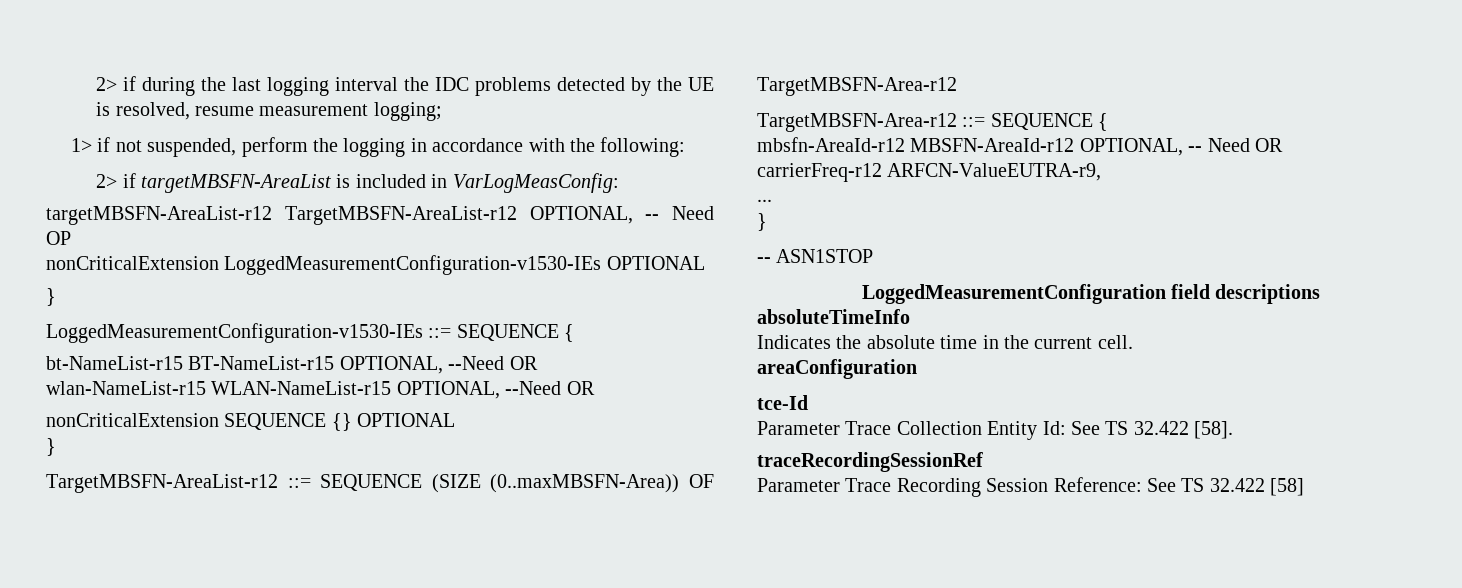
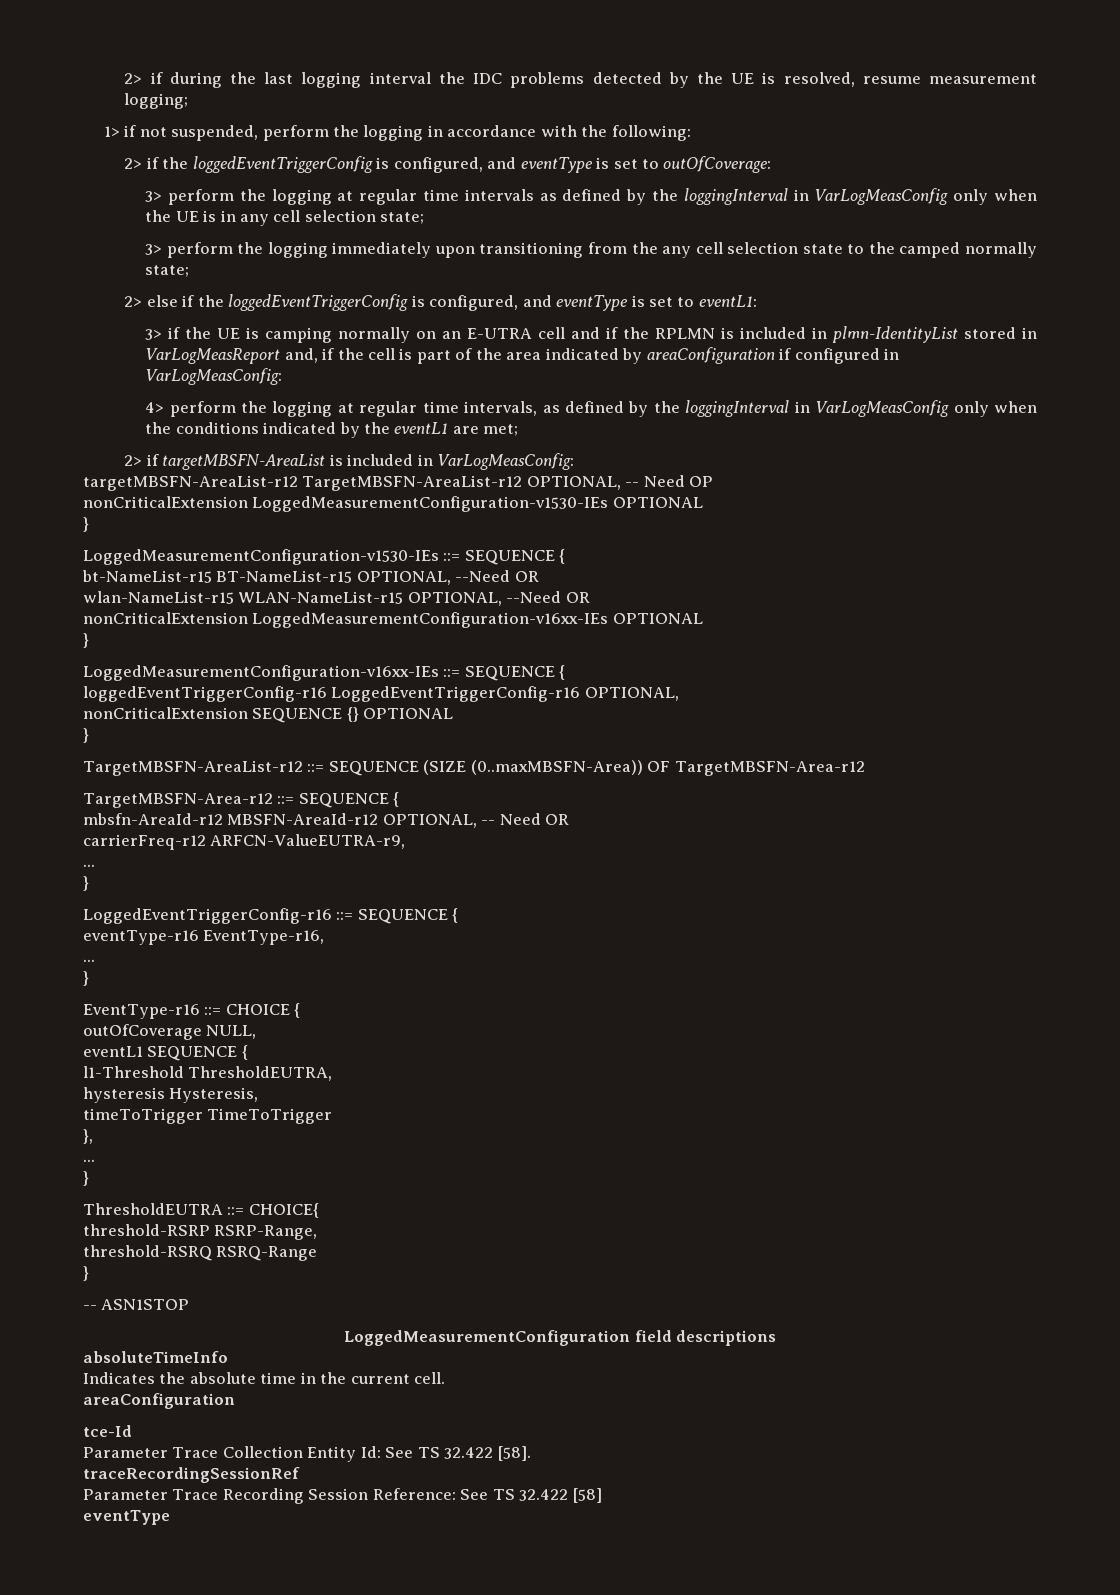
+ 2> if the loggedEventTriggerConfig is configured, and eventType is set to outOfCoverage:
+ 3> perform the logging at regular time intervals as defined by the loggingInterval in VarLogMeasConfig only when the UE is in any cell selection state;
+ 3> perform the logging immediately upon transitioning from the any cell selection state to the camped normally state;
+ 2> else if the loggedEventTriggerConfig is configured, and eventType is set to eventL1:
+ 3> if the UE is camping normally on an E-UTRA cell and if the RPLMN is included in plmn-IdentityList stored in VarLogMeasReport and, if the cell is part of the area indicated by areaConfiguration if configured in VarLogMeasConfig:
+ 4> perform the logging at regular time intervals, as defined by the loggingInterval in VarLogMeasConfig only when the conditions indicated by the eventL1 are met;
+ nonCriticalExtension LoggedMeasurementConfiguration-v16xx-IEs OPTIONAL
+ }
+ LoggedMeasurementConfiguration-v16xx-IEs ::= SEQUENCE {
+ loggedEventTriggerConfig-r16 LoggedEventTriggerConfig-r16 OPTIONAL,
+ LoggedEventTriggerConfig-r16 ::= SEQUENCE {
+ eventType-r16 EventType-r16,
+ ...
+ }
+ EventType-r16 ::= CHOICE {
+ outOfCoverage NULL,
+ eventL1 SEQUENCE {
+ l1-Threshold ThresholdEUTRA,
+ hysteresis Hysteresis,
+ timeToTrigger TimeToTrigger
+ },
+ ...
+ }
+ ThresholdEUTRA ::= CHOICE{
+ threshold-RSRP RSRP-Range,
+ threshold-RSRQ RSRQ-Range
+ }
  Parameter Trace Recording Session Reference: See TS 32.422 [58]
+ eventType

